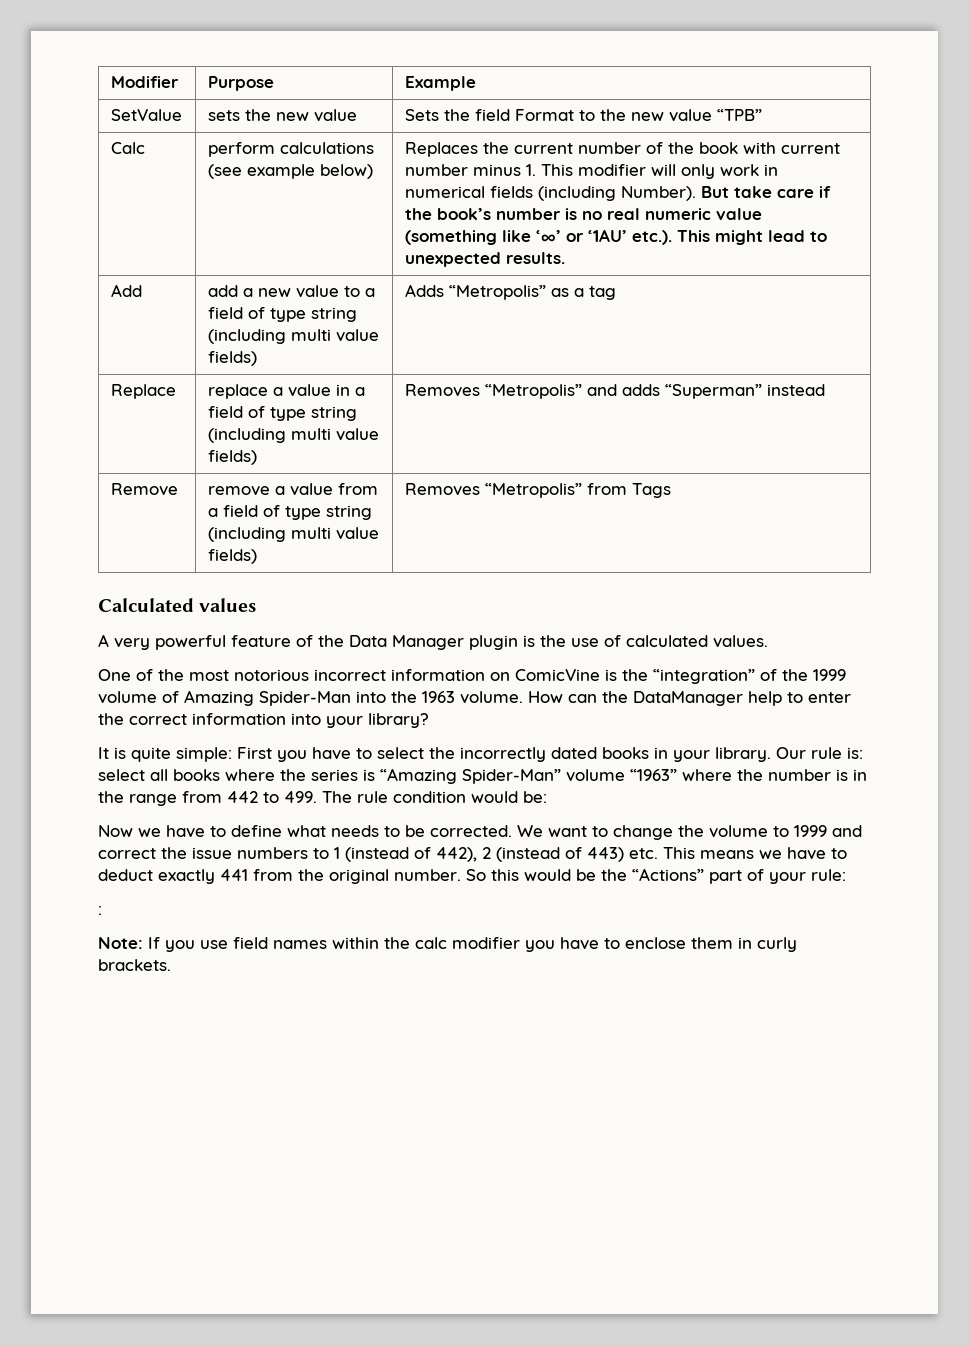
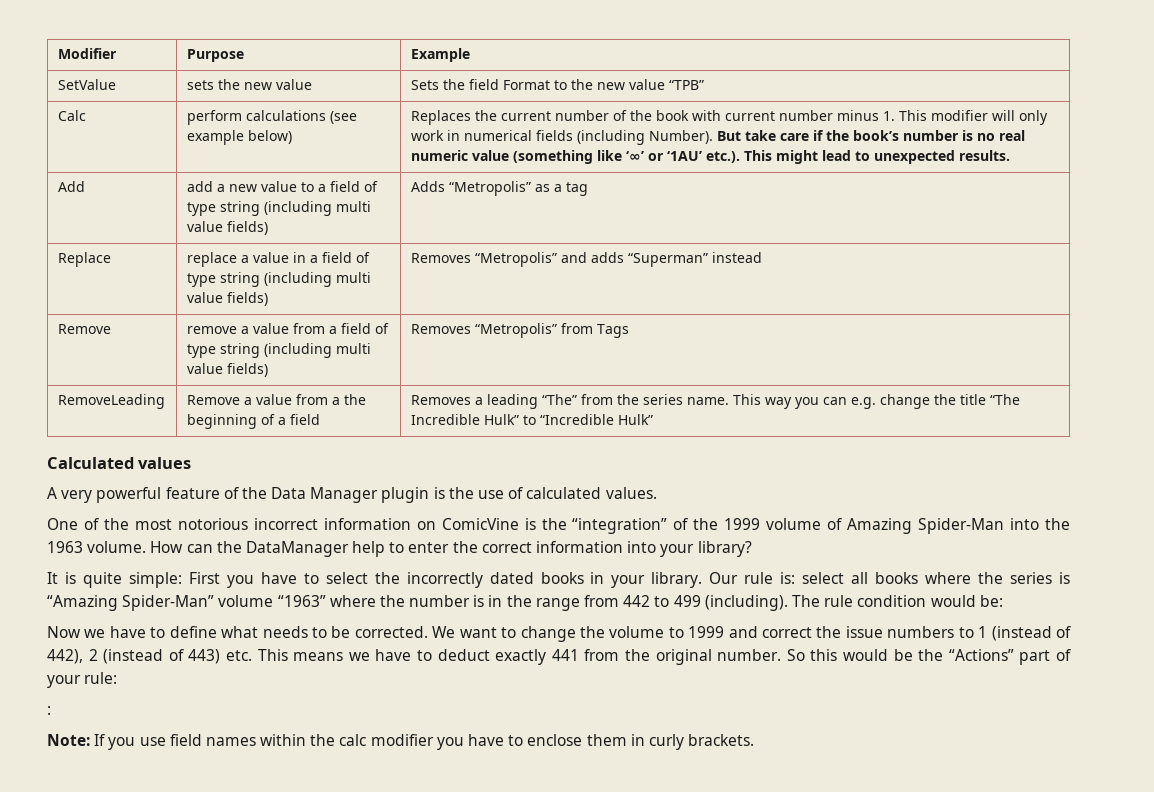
+ RemoveLeading | Remove a value from a the beginning of a field | Removes a leading “The” from the series name. This way you can e.g. change the title “The Incredible Hulk” to “Incredible Hulk”
- Our rule is: select all books where the series is “Amazing Spider-Man” volume “1963” where the number is in the range from 442 to 499. The rule condition would be:
+ Our rule is: select all books where the series is “Amazing Spider-Man” volume “1963” where the number is in the range from 442 to 499 (including). The rule condition would be:

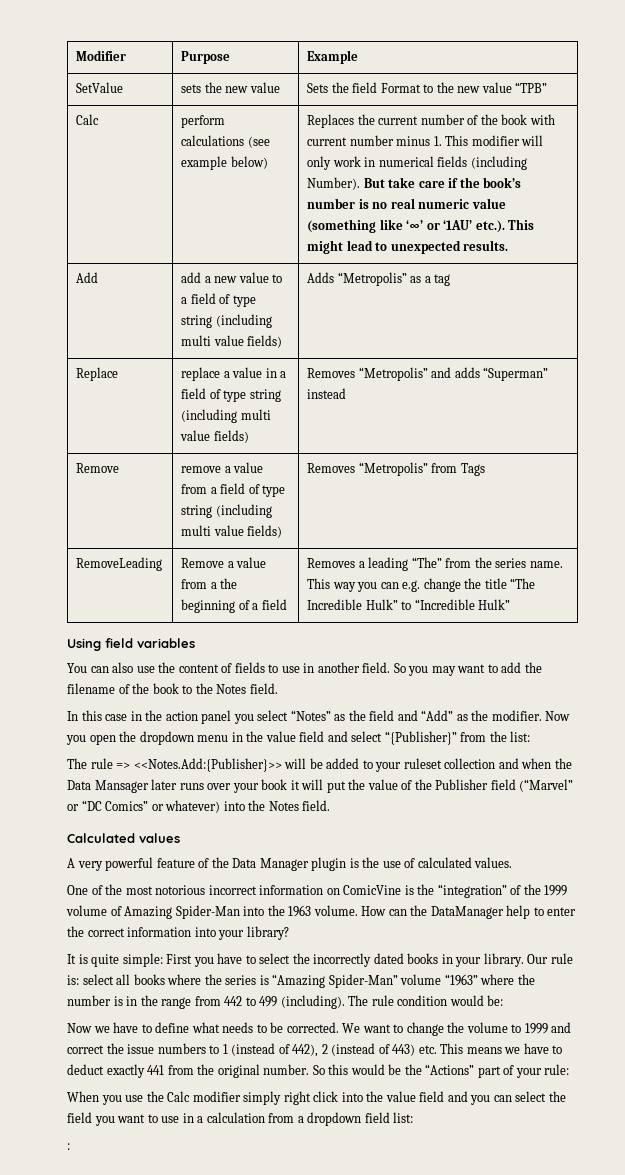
+ Using field variables
+ You can also use the content of fields to use in another field. So you may want to add the filename of the book to the Notes field.
+ In this case in the action panel you select “Notes” as the field and “Add” as the modifier. Now you open the dropdown menu in the value field and select “{Publisher}” from the list:
+ The rule => <<Notes.Add:{Publisher}>> will be added to your ruleset collection and when the Data Mansager later runs over your book it will put the value of the Publisher field (“Marvel” or “DC Comics” or whatever) into the Notes field.
+ When you use the Calc modifier simply right click into the value field and you can select the field you want to use in a calculation from a dropdown field list:
  :
- Note: If you use field names within the calc modifier you have to enclose them in curly brackets.

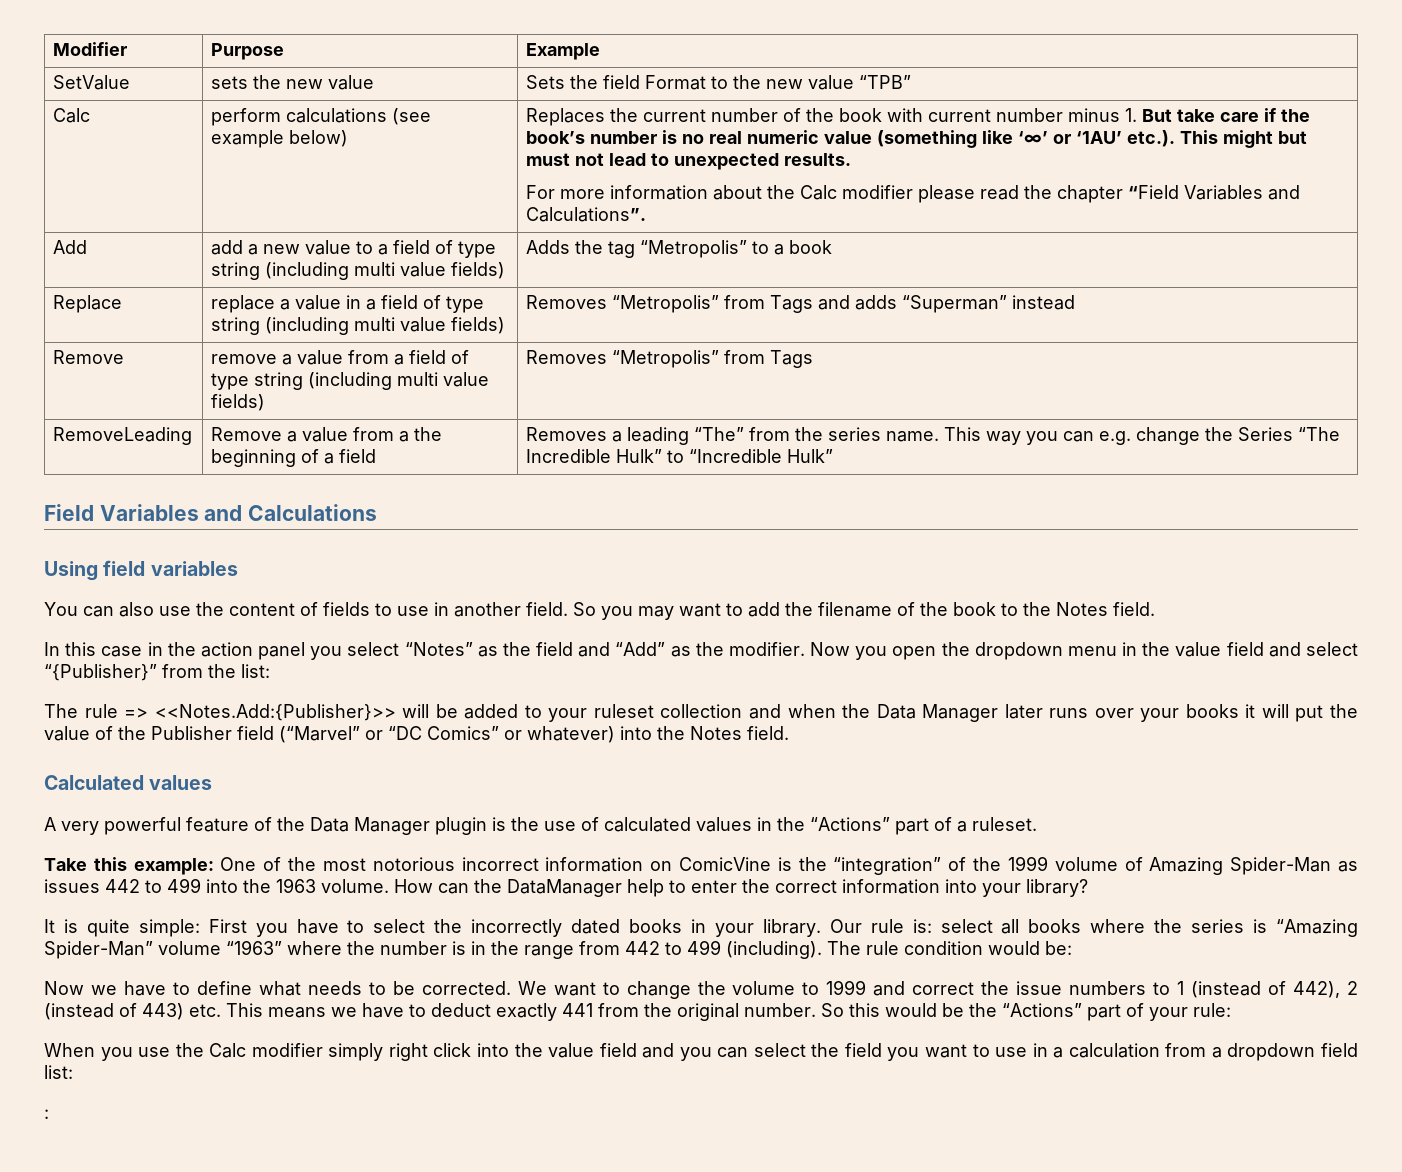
- Replaces the current number of the book with current number minus 1. This modifier will only work in numerical fields (including Number). But take care if the book’s number is no real numeric value (something like ‘∞’ or ‘1AU’ etc.). This might lead to unexpected results.
+ Replaces the current number of the book with current number minus 1. But take care if the book’s number is no real numeric value (something like ‘∞’ or ‘1AU’ etc.). This might but must not lead to unexpected results.
+ For more information about the Calc modifier please read the chapter “Field Variables and Calculations”.
- Add | add a new value to a field of type string (including multi value fields) | Adds “Metropolis” as a tag
+ Add | add a new value to a field of type string (including multi value fields) | Adds the tag “Metropolis” to a book
- Replace | replace a value in a field of type string (including multi value fields) | Removes “Metropolis” and adds “Superman” instead
+ Replace | replace a value in a field of type string (including multi value fields) | Removes “Metropolis” from Tags and adds “Superman” instead
- RemoveLeading | Remove a value from a the beginning of a field | Removes a leading “The” from the series name. This way you can e.g. change the title “The Incredible Hulk” to “Incredible Hulk”
+ RemoveLeading | Remove a value from a the beginning of a field | Removes a leading “The” from the series name. This way you can e.g. change the Series “The Incredible Hulk” to “Incredible Hulk”
+ Field Variables and Calculations
- The rule => <<Notes.Add:{Publisher}>> will be added to your ruleset collection and when the Data Mansager later runs over your book it will put the value of the Publisher field (“Marvel” or “DC Comics” or whatever) into the Notes field.
+ The rule => <<Notes.Add:{Publisher}>> will be added to your ruleset collection and when the Data Manager later runs over your books it will put the value of the Publisher field (“Marvel” or “DC Comics” or whatever) into the Notes field.
- A very powerful feature of the Data Manager plugin is the use of calculated values.
- One of the most notorious incorrect information on ComicVine is the “integration” of the 1999 volume of Amazing Spider-Man into the 1963 volume.
+ A very powerful feature of the Data Manager plugin is the use of calculated values in the “Actions” part of a ruleset.
+ Take this example: One of the most notorious incorrect information on ComicVine is the “integration” of the 1999 volume of Amazing Spider-Man as issues 442 to 499 into the 1963 volume.

